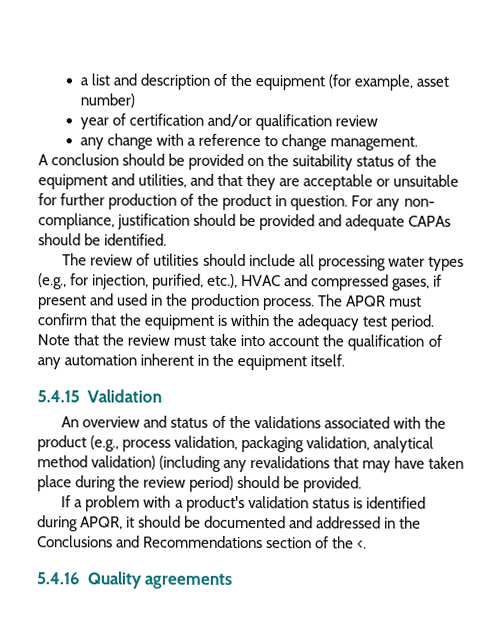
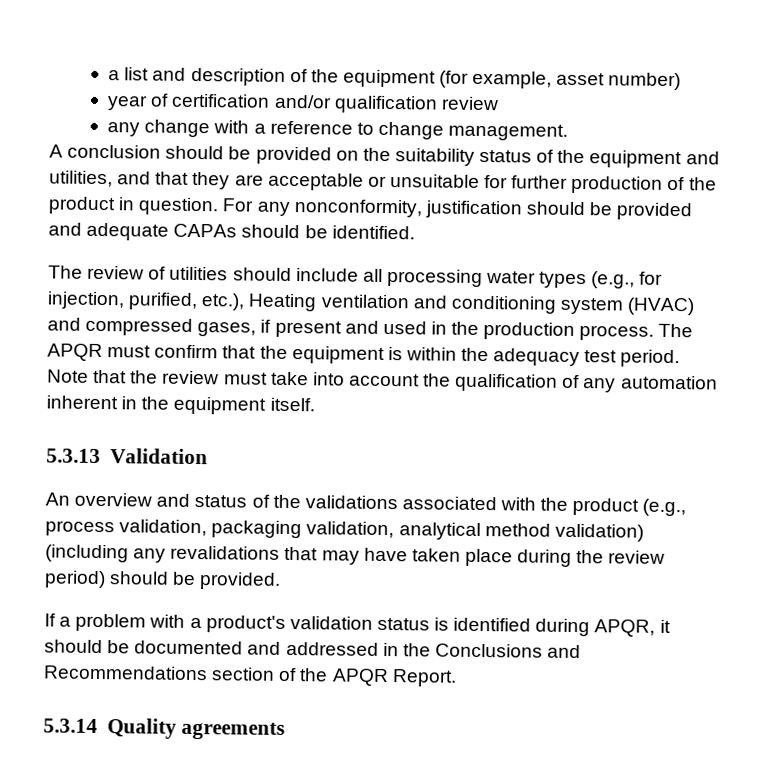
- For any non- compliance, justification should be provided and adequate CAPAs should be identified.
+ For any nonconformity, justification should be provided and adequate CAPAs should be identified.
- The review of utilities should include all processing water types (e.g., for injection, purified, etc.), HVAC and compressed gases, if present and used in the production process.
+ The review of utilities should include all processing water types (e.g., for injection, purified, etc.), Heating ventilation and conditioning system (HVAC) and compressed gases, if present and used in the production process.
- 5.4.15 Validation
+ 5.3.13 Validation
- If a problem with a product's validation status is identified during APQR, it should be documented and addressed in the Conclusions and Recommendations section of the <.
- 5.4.16 Quality agreements
+ If a problem with a product's validation status is identified during APQR, it should be documented and addressed in the Conclusions and Recommendations section of the APQR Report.
+ 5.3.14 Quality agreements

